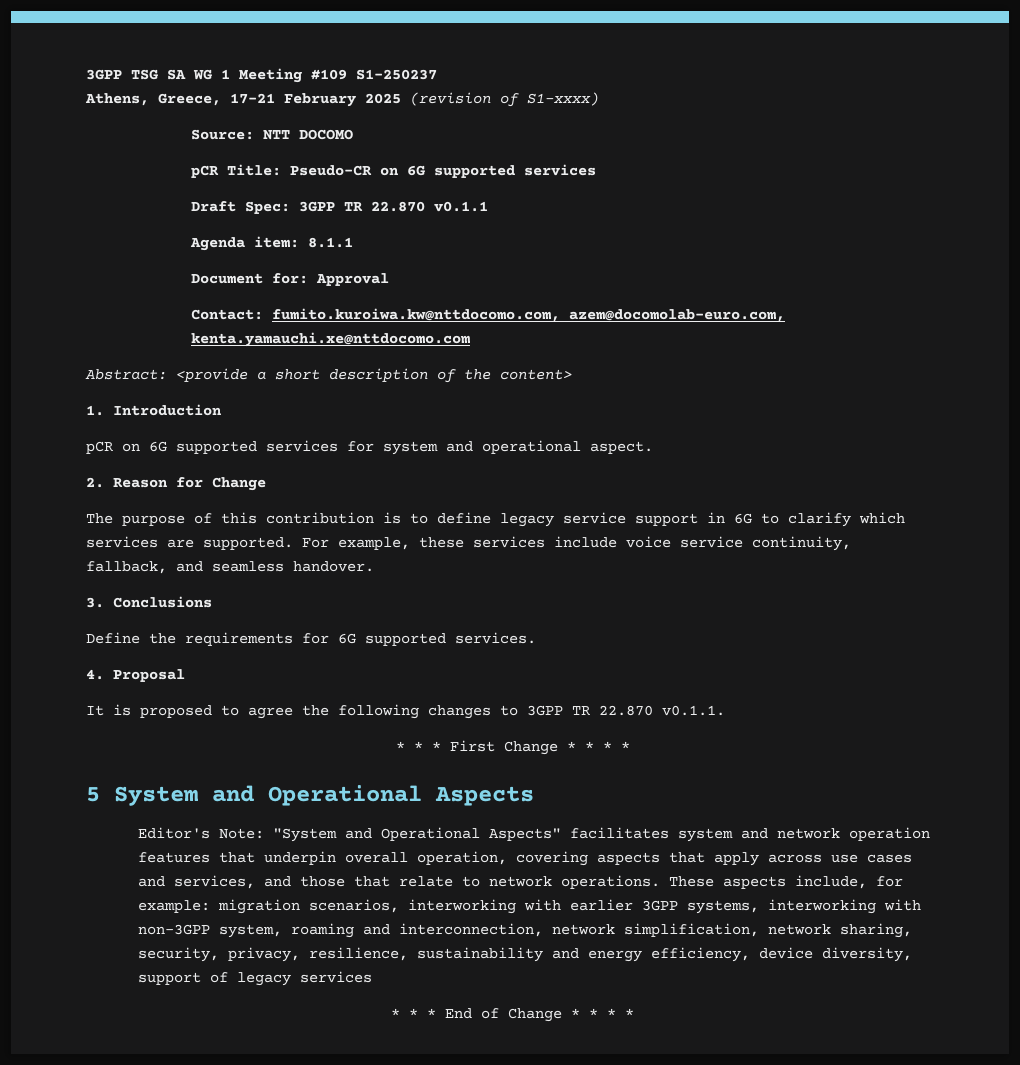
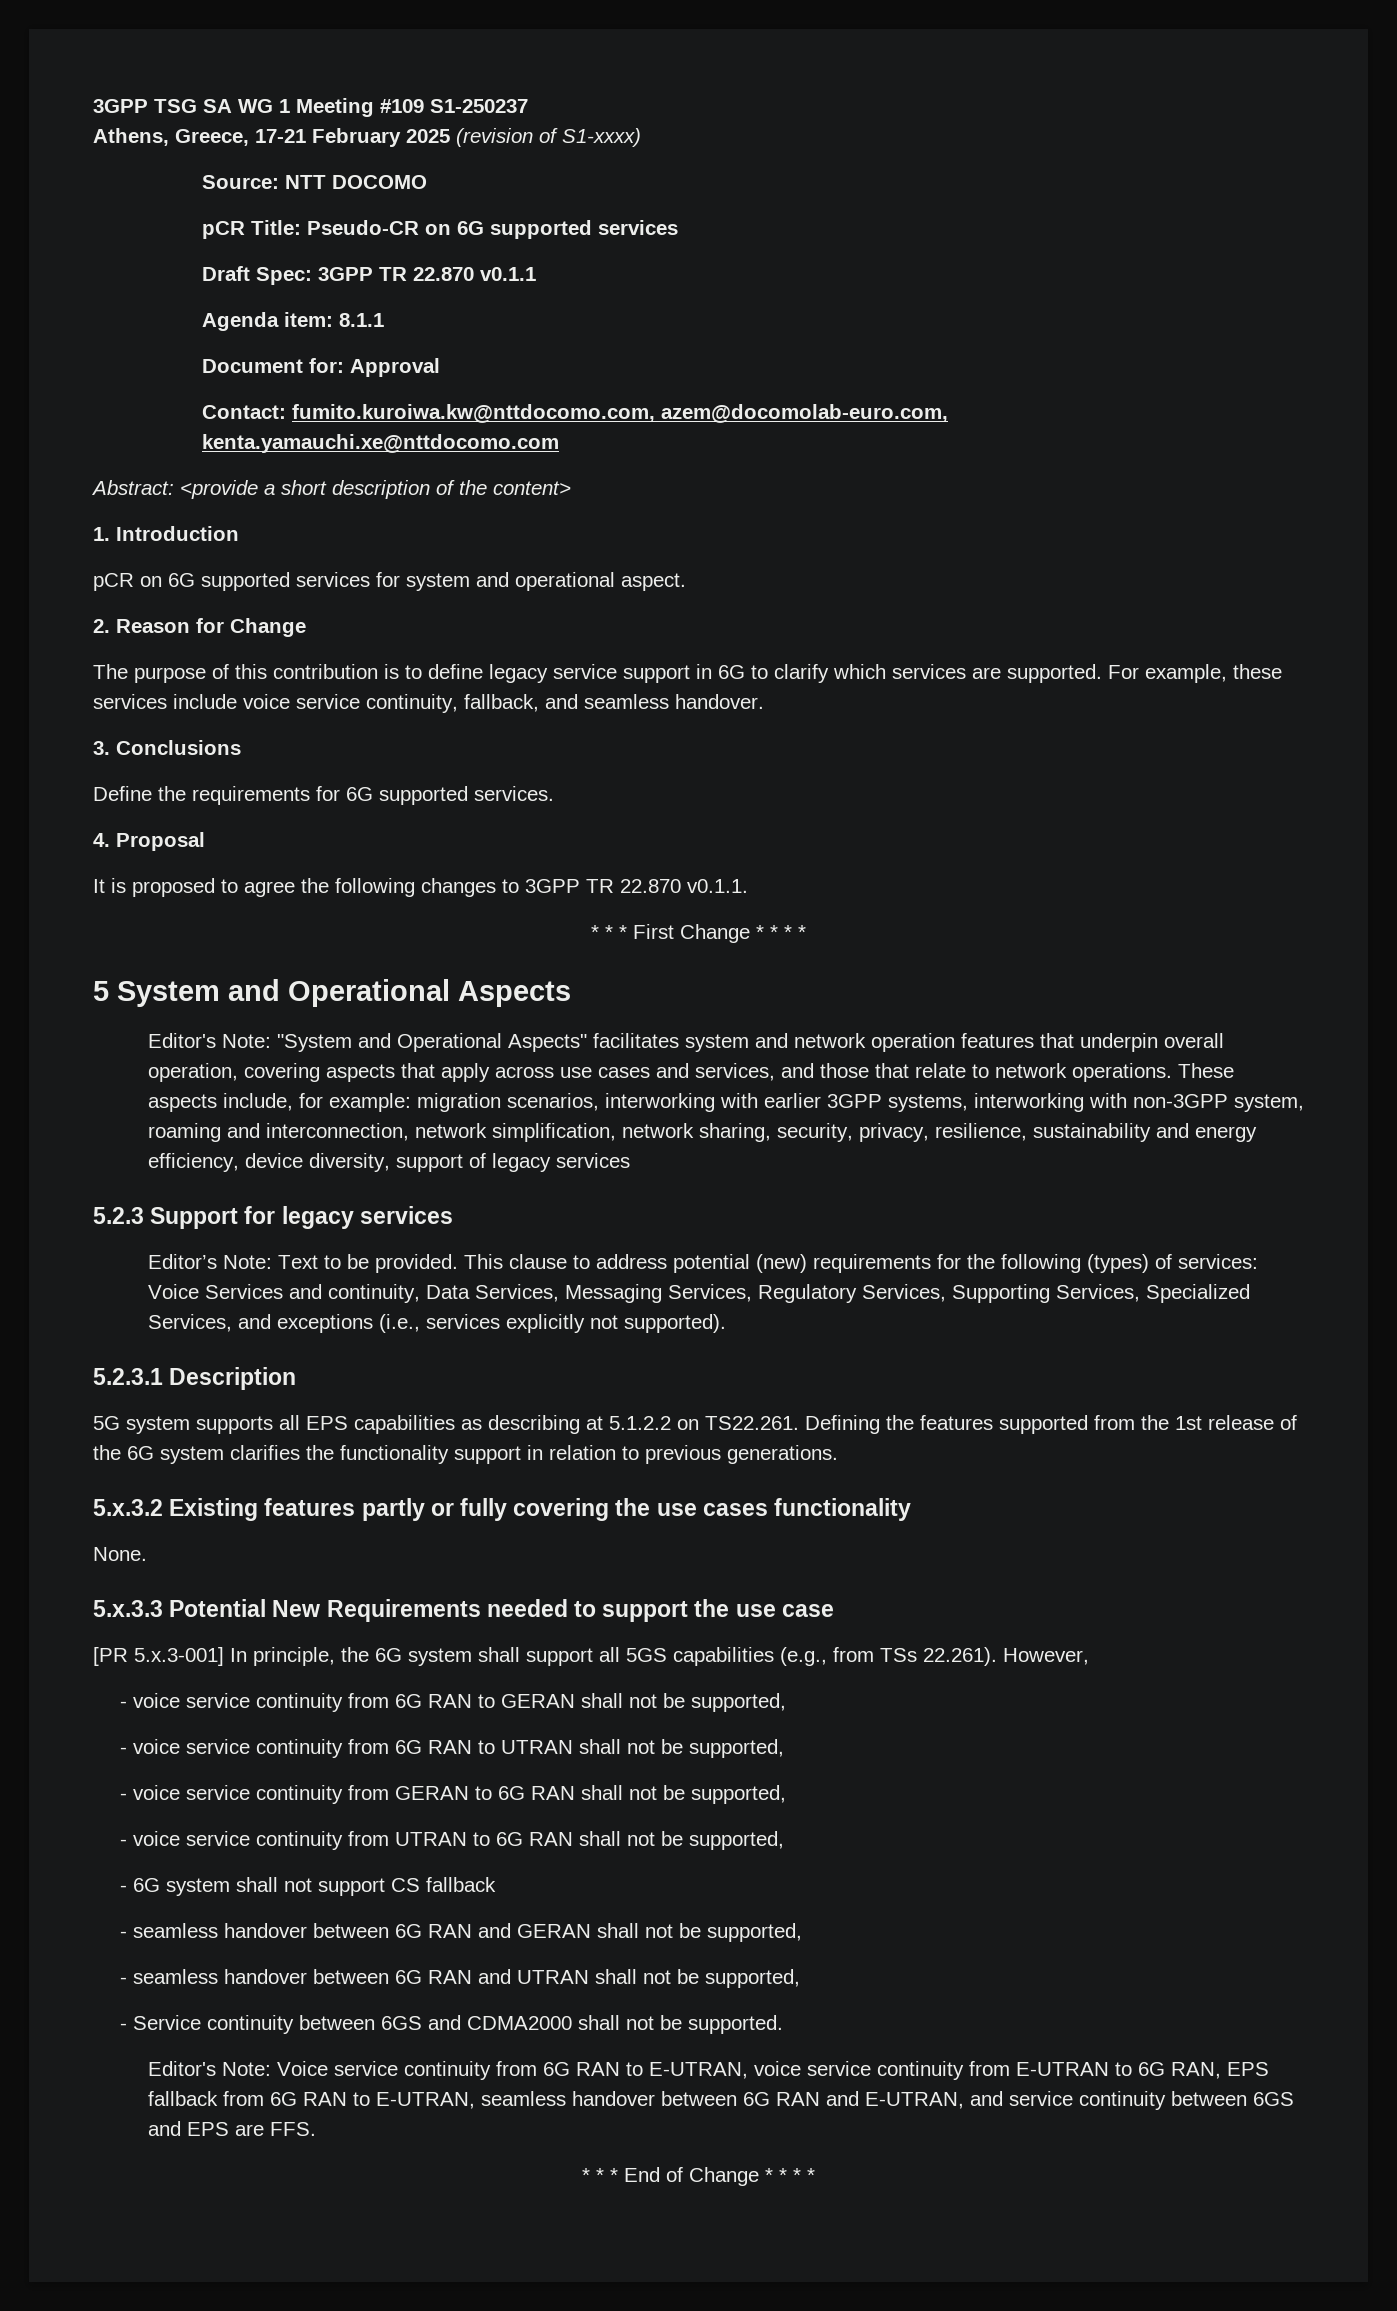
+ 5.2.3 Support for legacy services
+ Editor’s Note: Text to be provided. This clause to address potential (new) requirements for the following (types) of services: Voice Services and continuity, Data Services, Messaging Services, Regulatory Services, Supporting Services, Specialized Services, and exceptions (i.e., services explicitly not supported).
+ 5.2.3.1 Description
+ 5G system supports all EPS capabilities as describing at 5.1.2.2 on TS22.261. Defining the features supported from the 1st release of the 6G system clarifies the functionality support in relation to previous generations.
+ 5.x.3.2 Existing features partly or fully covering the use cases functionality
+ None.
+ 5.x.3.3 Potential New Requirements needed to support the use case
+ [PR 5.x.3-001] In principle, the 6G system shall support all 5GS capabilities (e.g., from TSs 22.261). However,
+ - voice service continuity from 6G RAN to GERAN shall not be supported,
+ - voice service continuity from 6G RAN to UTRAN shall not be supported,
+ - voice service continuity from GERAN to 6G RAN shall not be supported,
+ - voice service continuity from UTRAN to 6G RAN shall not be supported,
+ - 6G system shall not support CS fallback
+ - seamless handover between 6G RAN and GERAN shall not be supported,
+ - seamless handover between 6G RAN and UTRAN shall not be supported,
+ - Service continuity between 6GS and CDMA2000 shall not be supported.
+ Editor's Note: Voice service continuity from 6G RAN to E-UTRAN, voice service continuity from E-UTRAN to 6G RAN, EPS fallback from 6G RAN to E-UTRAN, seamless handover between 6G RAN and E-UTRAN, and service continuity between 6GS and EPS are FFS.

